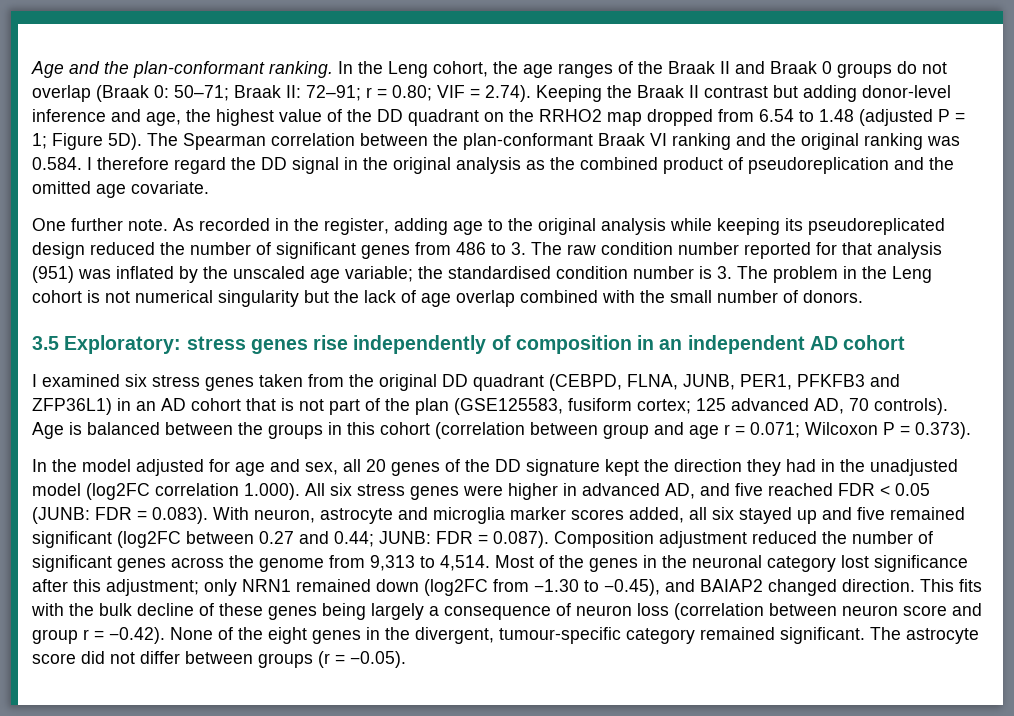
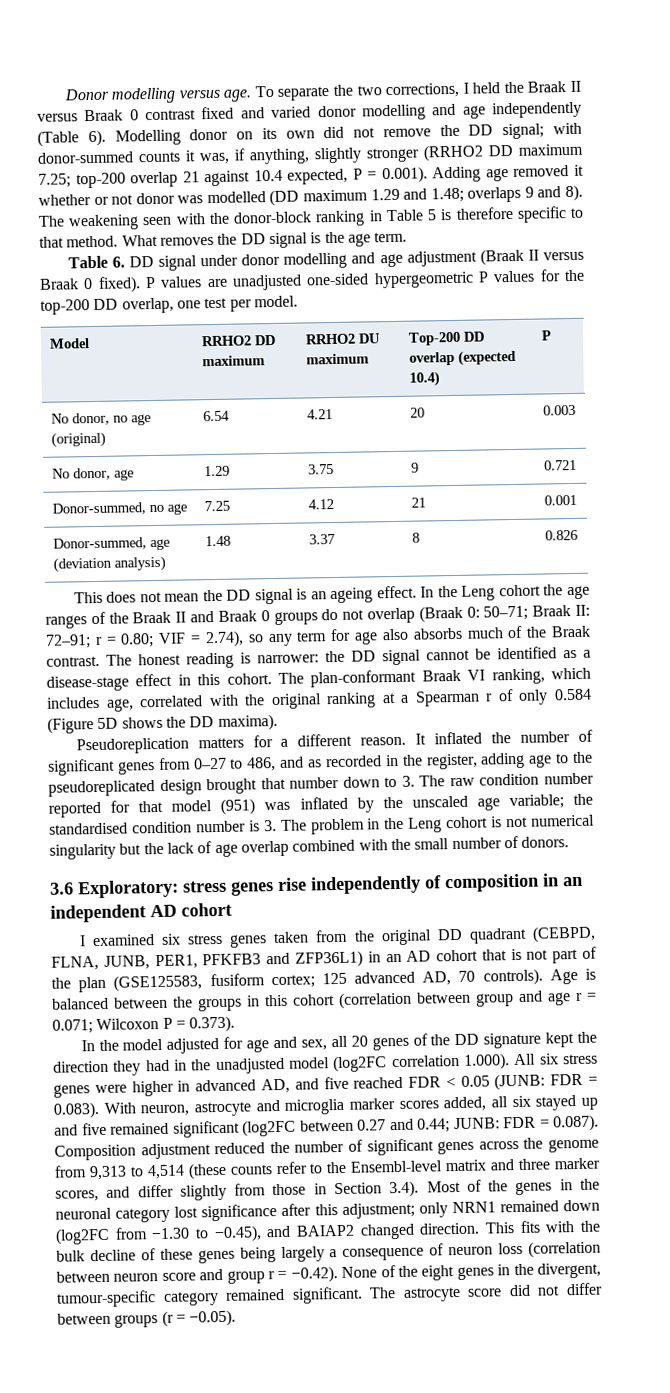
- Age and the plan-conformant ranking.
+ Donor modelling versus age. To separate the two corrections, I held the Braak II versus Braak 0 contrast fixed and varied donor modelling and age independently (Table 6). Modelling donor on its own did not remove the DD signal; with donor-summed counts it was, if anything, slightly stronger (RRHO2 DD maximum 7.25; top-200 overlap 21 against 10.4 expected, P = 0.001). Adding age removed it whether or not donor was modelled (DD maximum 1.29 and 1.48; overlaps 9 and 8). The weakening seen with the donor-block ranking in Table 5 is therefore specific to that method. What removes the DD signal is the age term.
+ Table 6. DD signal under donor modelling and age adjustment (Braak II versus Braak 0 fixed). P values are unadjusted one-sided hypergeometric P values for the top-200 DD overlap, one test per model.
+ Model | RRHO2 DD maximum | RRHO2 DU maximum | Top-200 DD overlap (expected 10.4) | P
+ No donor, no age (original) | 6.54 | 4.21 | 20 | 0.003
+ No donor, age | 1.29 | 3.75 | 9 | 0.721
+ Donor-summed, no age | 7.25 | 4.12 | 21 | 0.001
+ Donor-summed, age (deviation analysis) | 1.48 | 3.37 | 8 | 0.826
+ This does not mean the DD signal is an ageing effect.
- In the Leng cohort, the age ranges of the Braak II and Braak 0 groups do not overlap (Braak 0:
+ In the Leng cohort the age ranges of the Braak II and Braak 0 groups do not overlap (Braak 0:
- VIF = 2.74). Keeping the Braak II contrast but adding donor-level inference and age, the highest value of the DD quadrant on the RRHO2 map dropped from 6.54 to 1.48 (adjusted P = 1; Figure 5D). The Spearman correlation between the plan-conformant Braak VI ranking and the original ranking was 0.584. I therefore regard the DD signal in the original analysis as the combined product of pseudoreplication and the omitted age covariate.
- One further note. As recorded in the register, adding age to the original analysis while keeping its pseudoreplicated design reduced the number of significant genes from 486 to 3. The raw condition number reported for that analysis (951) was inflated by the unscaled age variable;
+ VIF = 2.74), so any term for age also absorbs much of the Braak contrast. The honest reading is narrower: the DD signal cannot be identified as a disease-stage effect in this cohort. The plan-conformant Braak VI ranking, which includes age, correlated with the original ranking at a Spearman r of only 0.584 (Figure 5D shows the DD maxima).
+ Pseudoreplication matters for a different reason. It inflated the number of significant genes from 0–27 to 486, and as recorded in the register, adding age to the pseudoreplicated design brought that number down to 3. The raw condition number reported for that model (951) was inflated by the unscaled age variable;
- 3.5 Exploratory: stress genes rise independently of composition in an independent AD cohort
+ 3.6 Exploratory: stress genes rise independently of composition in an independent AD cohort
- FDR = 0.087). Composition adjustment reduced the number of significant genes across the genome from 9,313 to 4,514. Most of the genes in the neuronal category lost significance after this adjustment;
+ FDR = 0.087). Composition adjustment reduced the number of significant genes across the genome from 9,313 to 4,514 (these counts refer to the Ensembl-level matrix and three marker scores, and differ slightly from those in Section 3.4). Most of the genes in the neuronal category lost significance after this adjustment;

